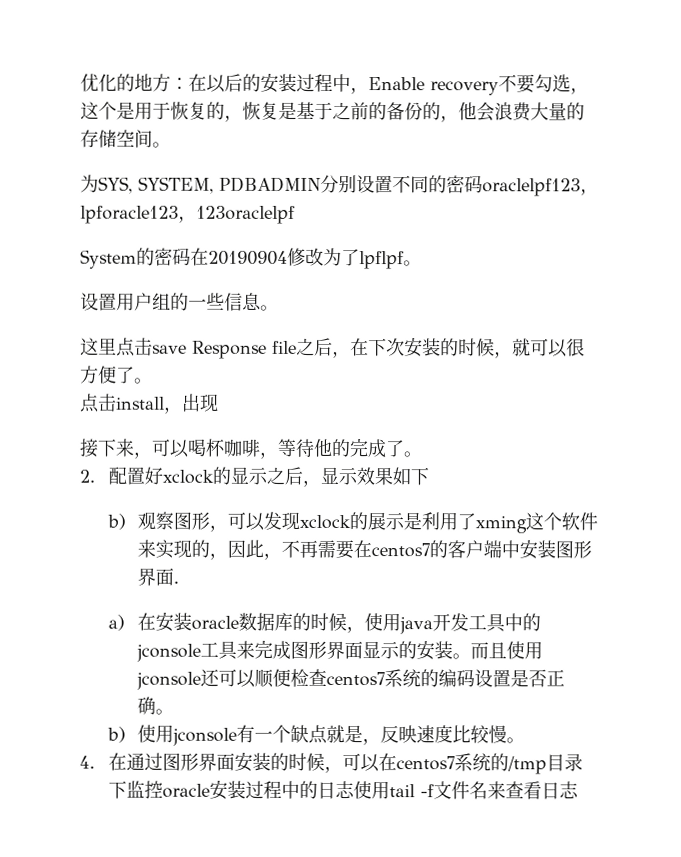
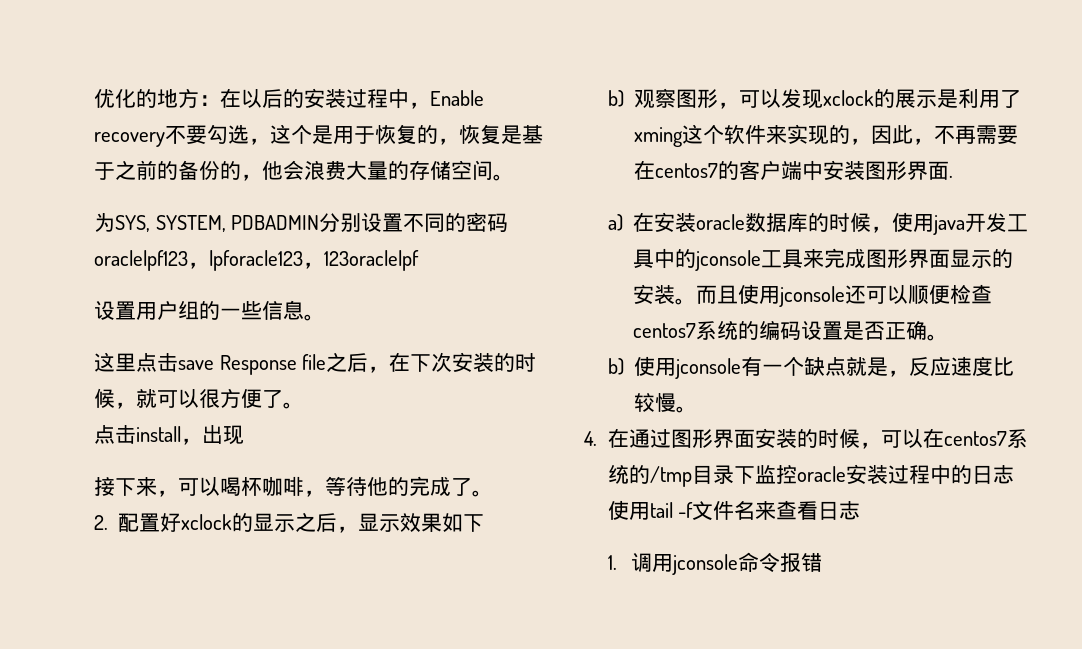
- System的密码在20190904修改为了lpflpf。
- b)使用jconsole有一个缺点就是，反映速度比较慢。
+ b)使用jconsole有一个缺点就是，反应速度比较慢。
+ 1.调用jconsole命令报错

